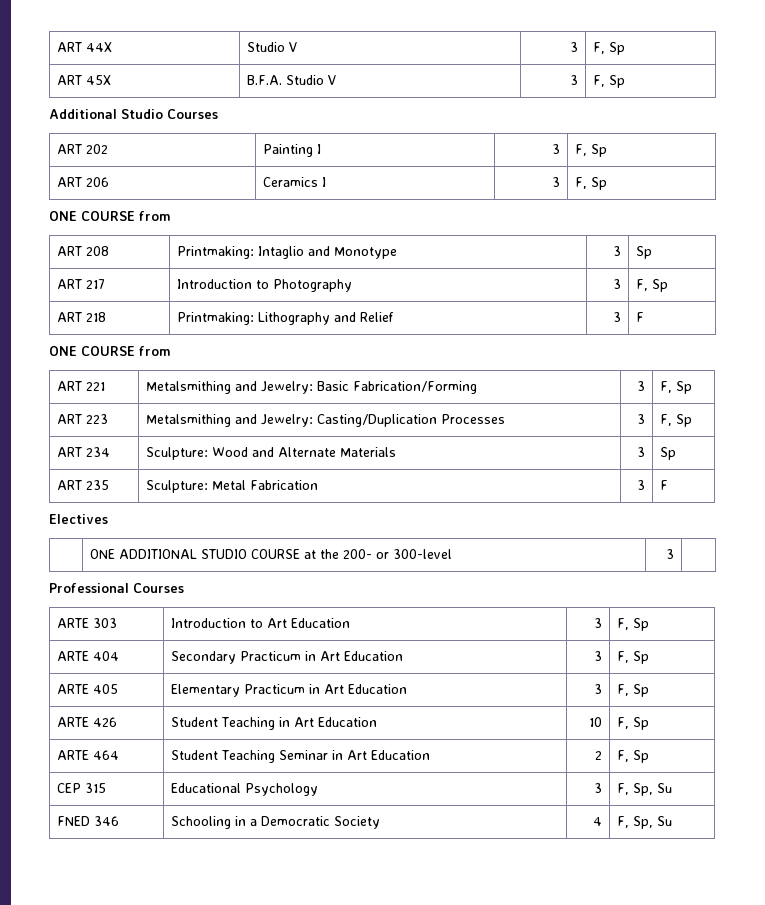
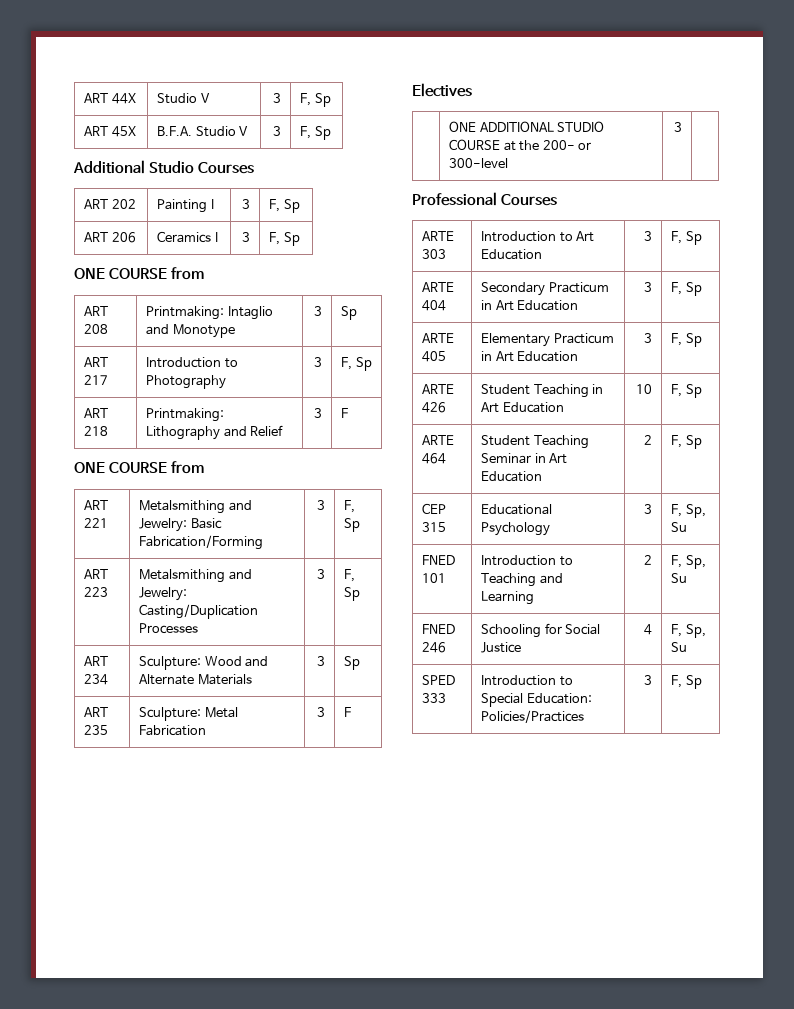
- FNED 346 | Schooling in a Democratic Society | 4 | F, Sp, Su
+ FNED 101 | Introduction to Teaching and Learning | 2 | F, Sp, Su
+ FNED 246 | Schooling for Social Justice | 4 | F, Sp, Su
+ SPED 333 | Introduction to Special Education: Policies/Practices | 3 | F, Sp

